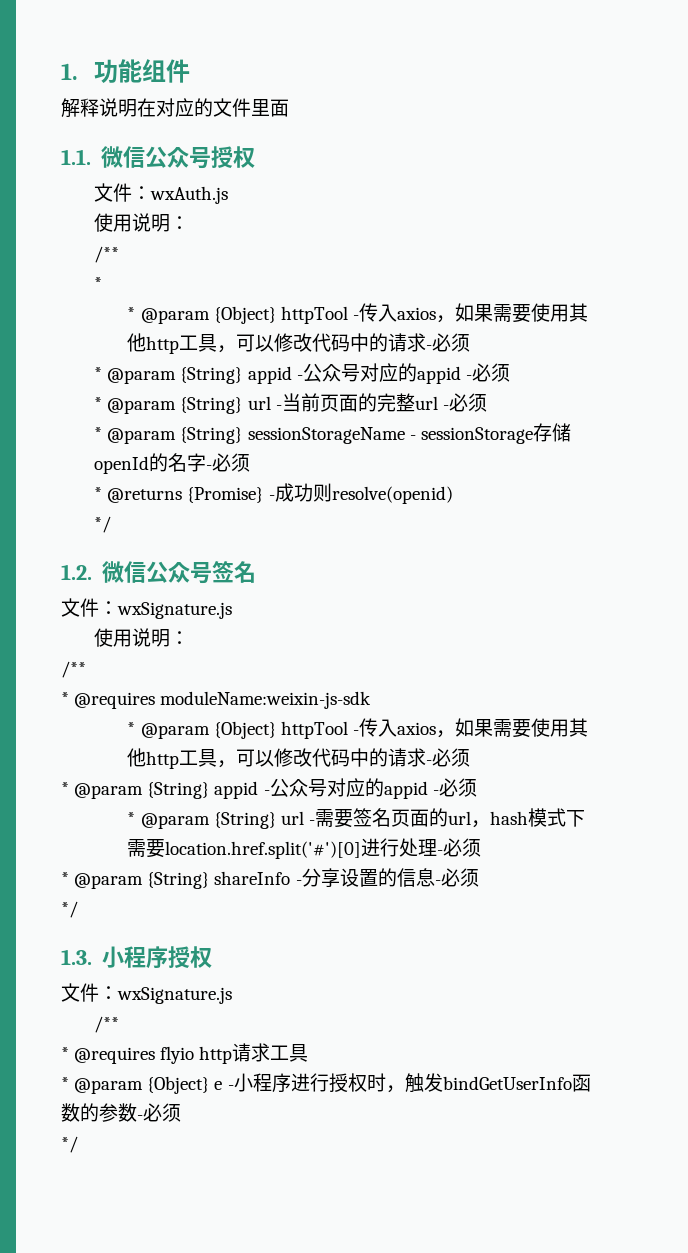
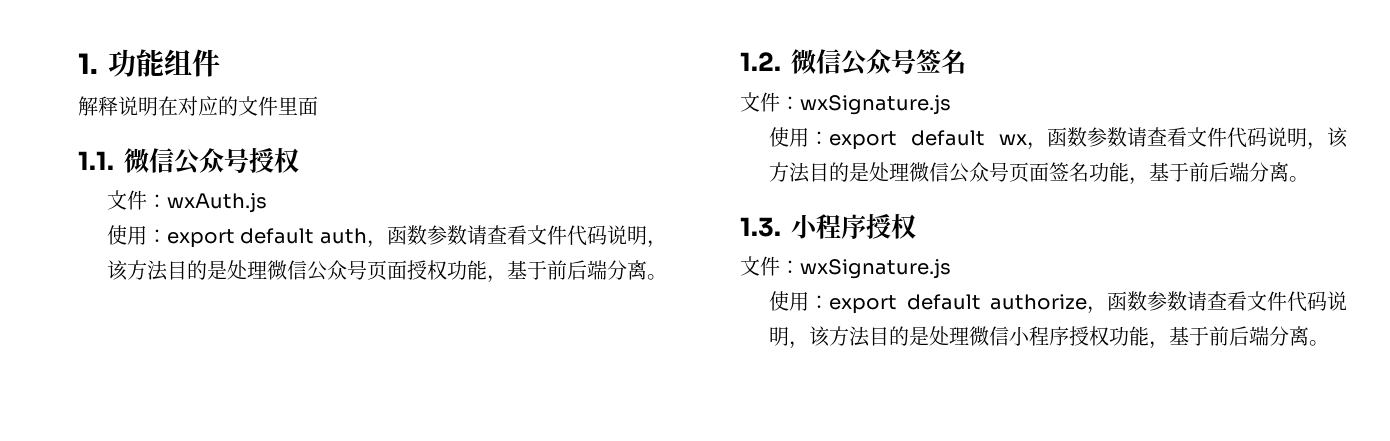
  文件：wxAuth.js
- 使用说明：
- /**
- *
- * @param {Object} httpTool -传入axios，如果需要使用其他http工具，可以修改代码中的请求-必须
- * @param {String} appid -公众号对应的appid -必须
- * @param {String} url -当前页面的完整url -必须
- * @param {String} sessionStorageName - sessionStorage存储openId的名字-必须
- * @returns {Promise} -成功则resolve(openid)
- */
+ 使用：export default auth，函数参数请查看文件代码说明，该方法目的是处理微信公众号页面授权功能，基于前后端分离。
  1.2.微信公众号签名
  文件：wxSignature.js
- 使用说明：
- /**
- * @requires moduleName:weixin-js-sdk
- * @param {Object} httpTool -传入axios，如果需要使用其他http工具，可以修改代码中的请求-必须
- * @param {String} appid -公众号对应的appid -必须
- * @param {String} url -需要签名页面的url，hash模式下需要location.href.split('#')[0]进行处理-必须
- * @param {String} shareInfo -分享设置的信息-必须
- */
+ 使用：export default wx，函数参数请查看文件代码说明，该方法目的是处理微信公众号页面签名功能，基于前后端分离。
  1.3.小程序授权
  文件：wxSignature.js
- /**
- * @requires flyio http请求工具
- * @param {Object} e -小程序进行授权时，触发bindGetUserInfo函数的参数-必须
- */
+ 使用：export default authorize，函数参数请查看文件代码说明，该方法目的是处理微信小程序授权功能，基于前后端分离。

